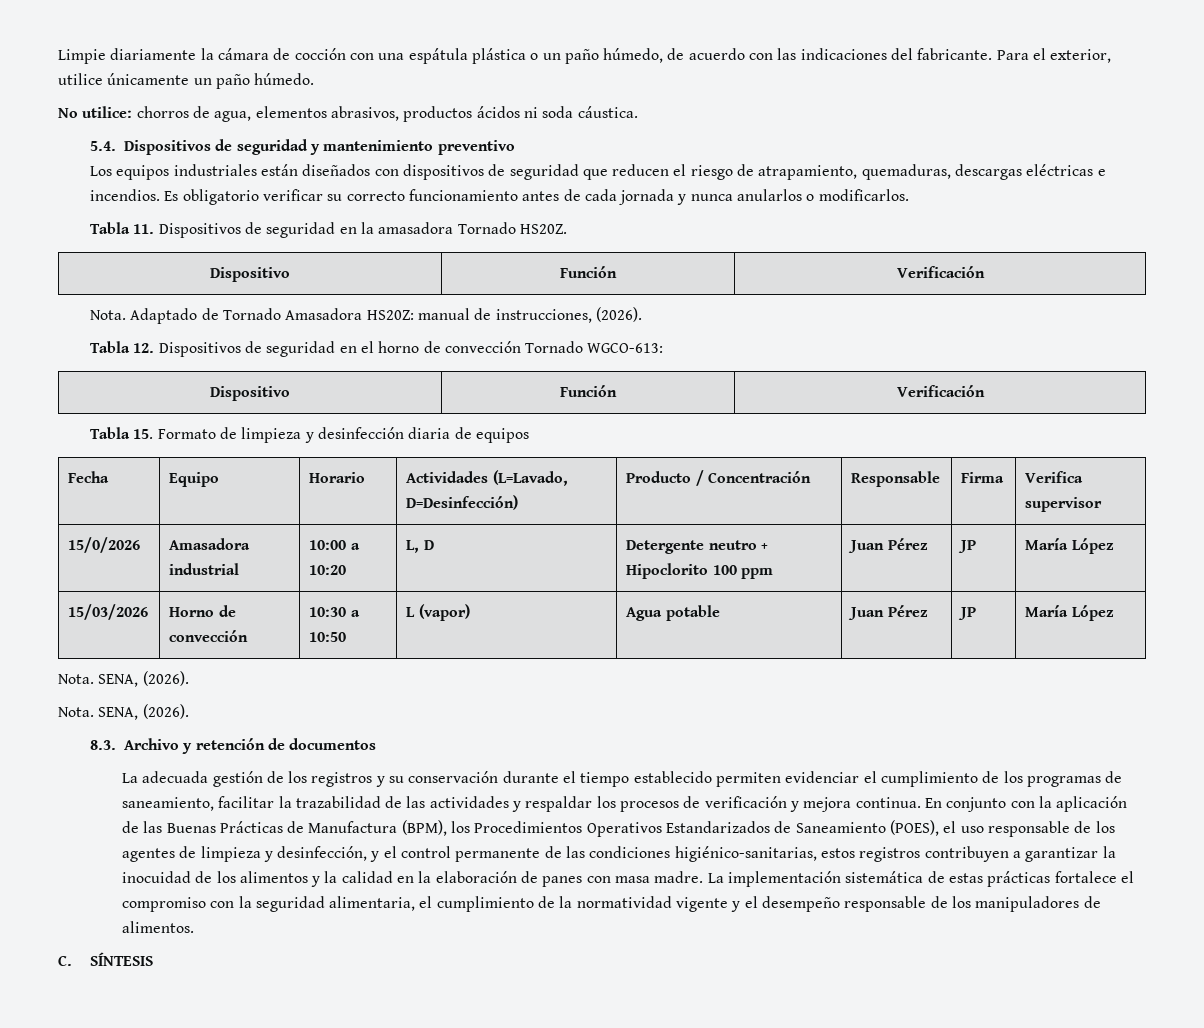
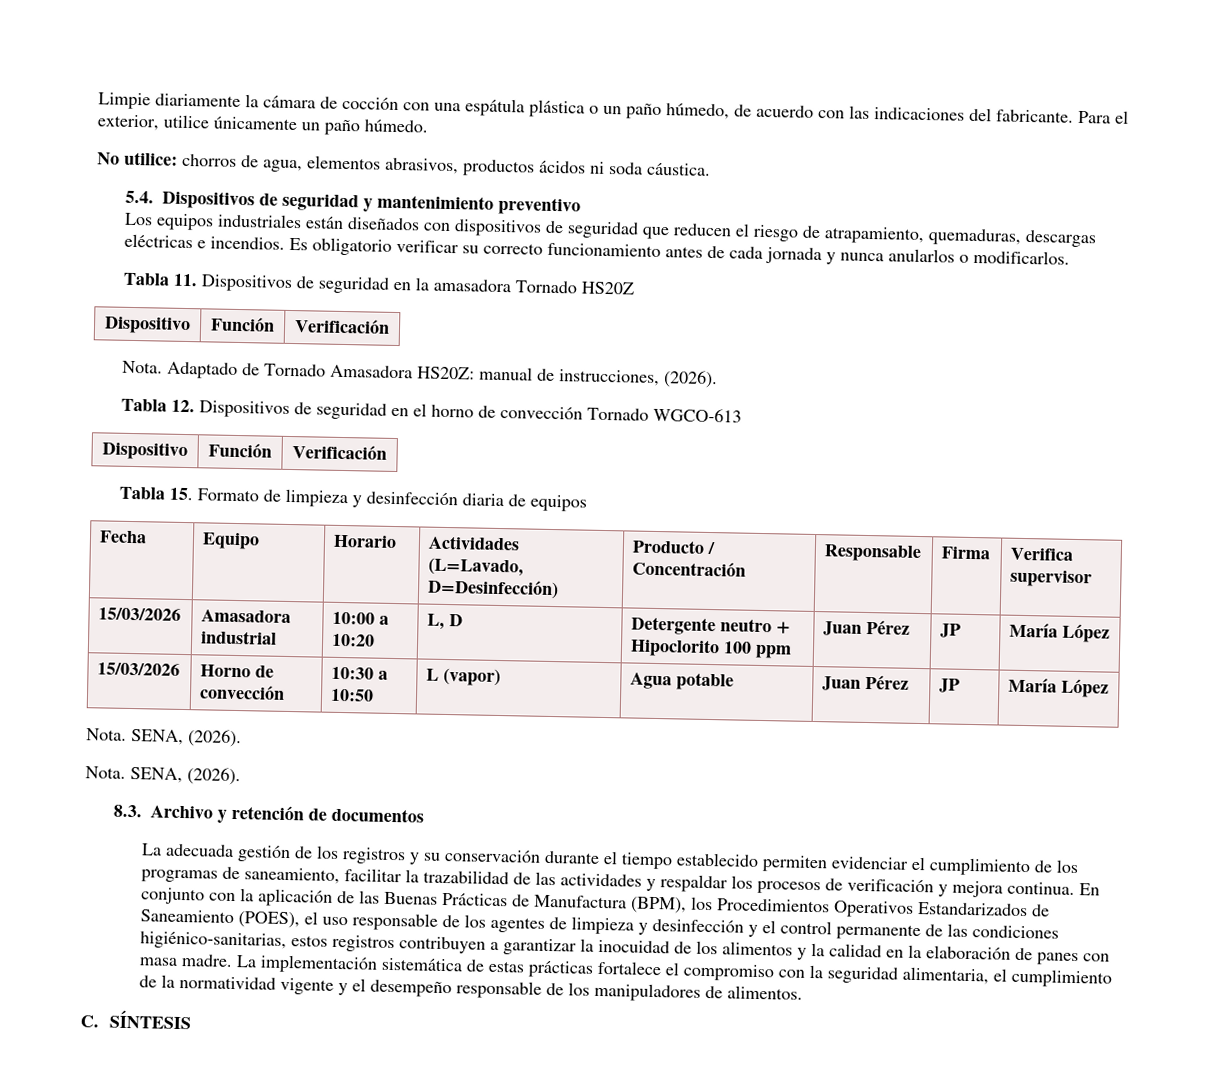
- Tabla 11. Dispositivos de seguridad en la amasadora Tornado HS20Z.
+ Tabla 11. Dispositivos de seguridad en la amasadora Tornado HS20Z
- Tabla 12. Dispositivos de seguridad en el horno de convección Tornado WGCO-613:
+ Tabla 12. Dispositivos de seguridad en el horno de convección Tornado WGCO-613
- 15/0/2026 | Amasadora industrial | 10:00 a 10:20 | L, D | Detergente neutro + Hipoclorito 100 ppm | Juan Pérez | JP | María López
+ 15/03/2026 | Amasadora industrial | 10:00 a 10:20 | L, D | Detergente neutro + Hipoclorito 100 ppm | Juan Pérez | JP | María López
- En conjunto con la aplicación de las Buenas Prácticas de Manufactura (BPM), los Procedimientos Operativos Estandarizados de Saneamiento (POES), el uso responsable de los agentes de limpieza y desinfección, y el control permanente de las condiciones higiénico-sanitarias, estos registros contribuyen a garantizar la inocuidad de los alimentos y la calidad en la elaboración de panes con masa madre.
+ En conjunto con la aplicación de las Buenas Prácticas de Manufactura (BPM), los Procedimientos Operativos Estandarizados de Saneamiento (POES), el uso responsable de los agentes de limpieza y desinfección y el control permanente de las condiciones higiénico-sanitarias, estos registros contribuyen a garantizar la inocuidad de los alimentos y la calidad en la elaboración de panes con masa madre.

